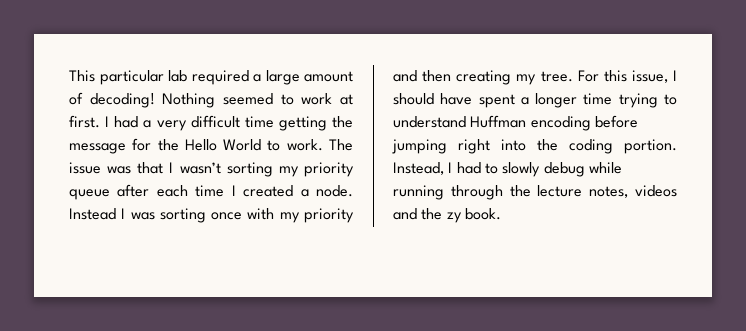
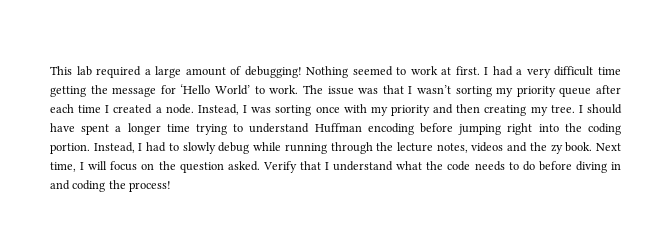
- This particular lab required a large amount of decoding!
+ This lab required a large amount of debugging!
- I had a very difficult time getting the message for the Hello World to work.
+ I had a very difficult time getting the message for ‘Hello World’ to work.
- Instead I was sorting once with my priority and then creating my tree.
+ Instead, I was sorting once with my priority and then creating my tree.
- For this issue, I should have spent a longer time trying to understand Huffman encoding before jumping right into the coding portion.
+ I should have spent a longer time trying to understand Huffman encoding before jumping right into the coding portion.
+ Next time, I will focus on the question asked. Verify that I understand what the code needs to do before diving in and coding the process!

